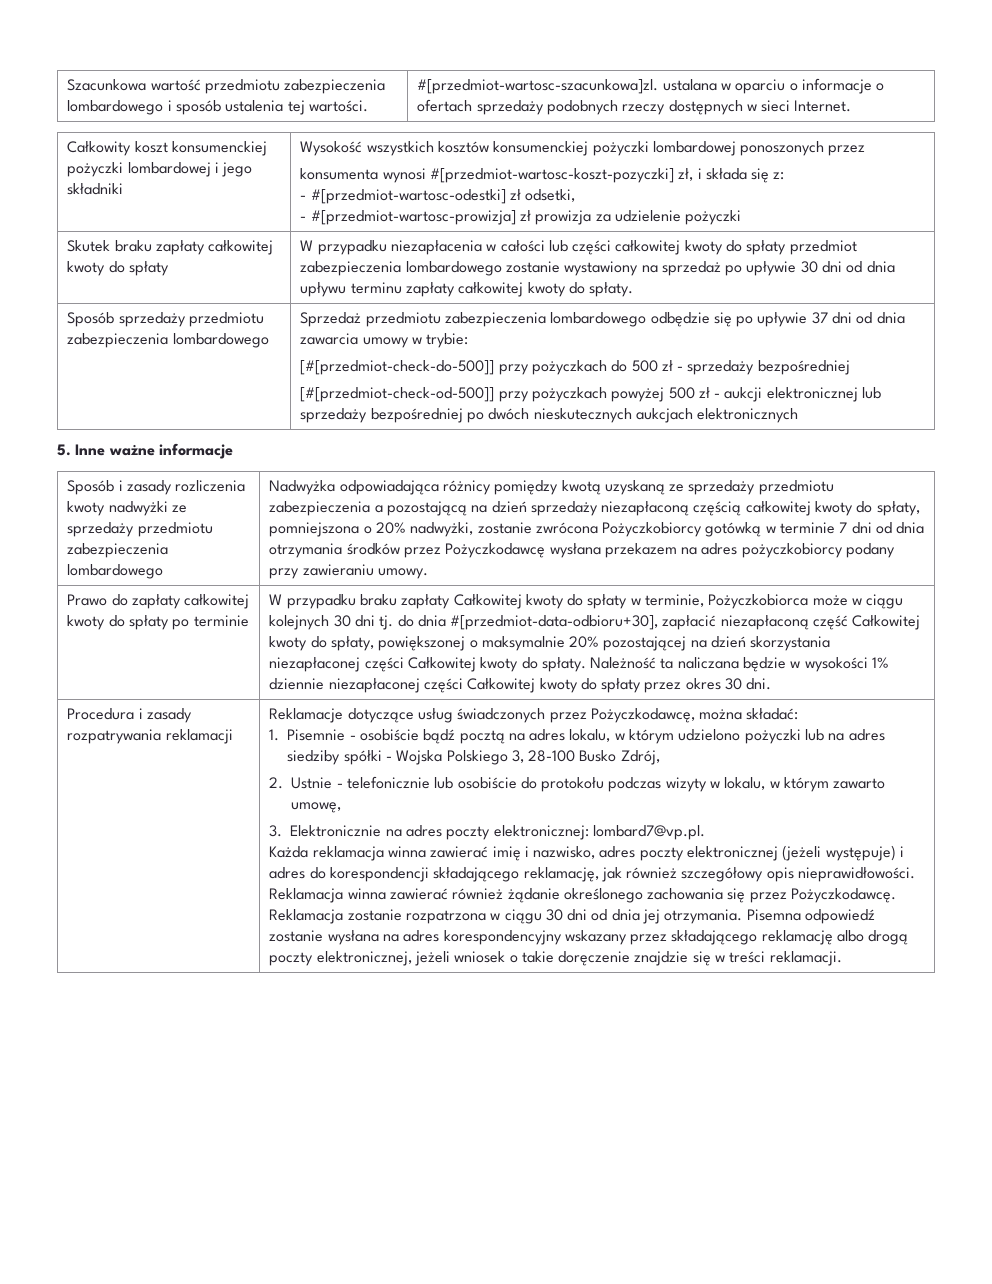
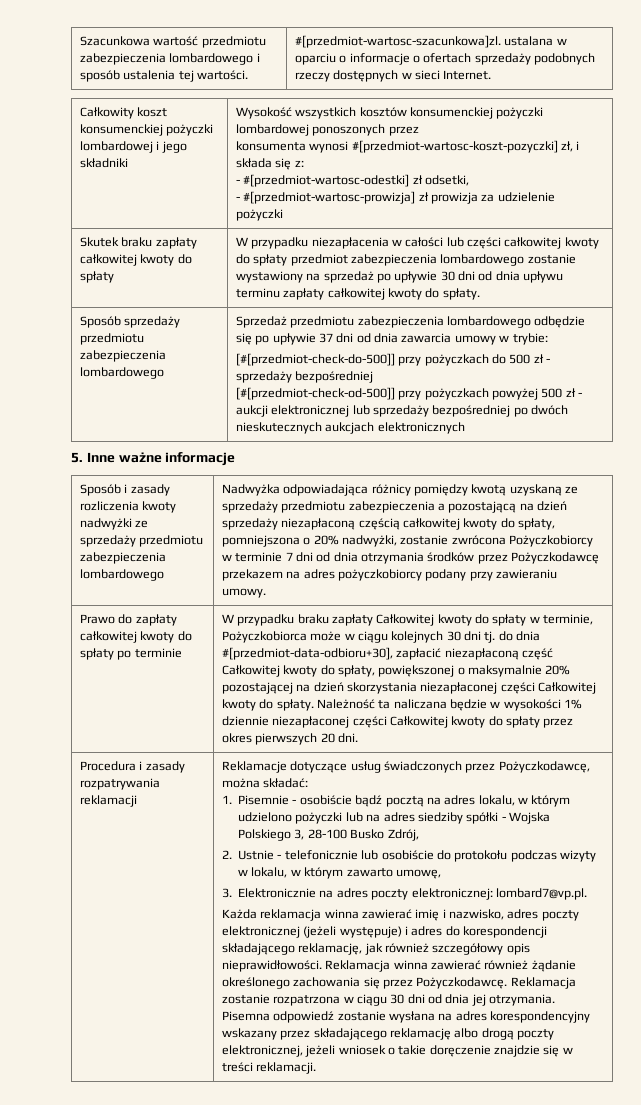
- Nadwyżka odpowiadająca różnicy pomiędzy kwotą uzyskaną ze sprzedaży przedmiotu zabezpieczenia a pozostającą na dzień sprzedaży niezapłaconą częścią całkowitej kwoty do spłaty, pomniejszona o 20% nadwyżki, zostanie zwrócona Pożyczkobiorcy gotówką w terminie 7 dni od dnia otrzymania środków przez Pożyczkodawcę wysłana przekazem na adres pożyczkobiorcy podany przy zawieraniu umowy.
+ Nadwyżka odpowiadająca różnicy pomiędzy kwotą uzyskaną ze sprzedaży przedmiotu zabezpieczenia a pozostającą na dzień sprzedaży niezapłaconą częścią całkowitej kwoty do spłaty, pomniejszona o 20% nadwyżki, zostanie zwrócona Pożyczkobiorcy w terminie 7 dni od dnia otrzymania środków przez Pożyczkodawcę przekazem na adres pożyczkobiorcy podany przy zawieraniu umowy.
- Należność ta naliczana będzie w wysokości 1% dziennie niezapłaconej części Całkowitej kwoty do spłaty przez okres 30 dni.
+ Należność ta naliczana będzie w wysokości 1% dziennie niezapłaconej części Całkowitej kwoty do spłaty przez okres pierwszych 20 dni.

